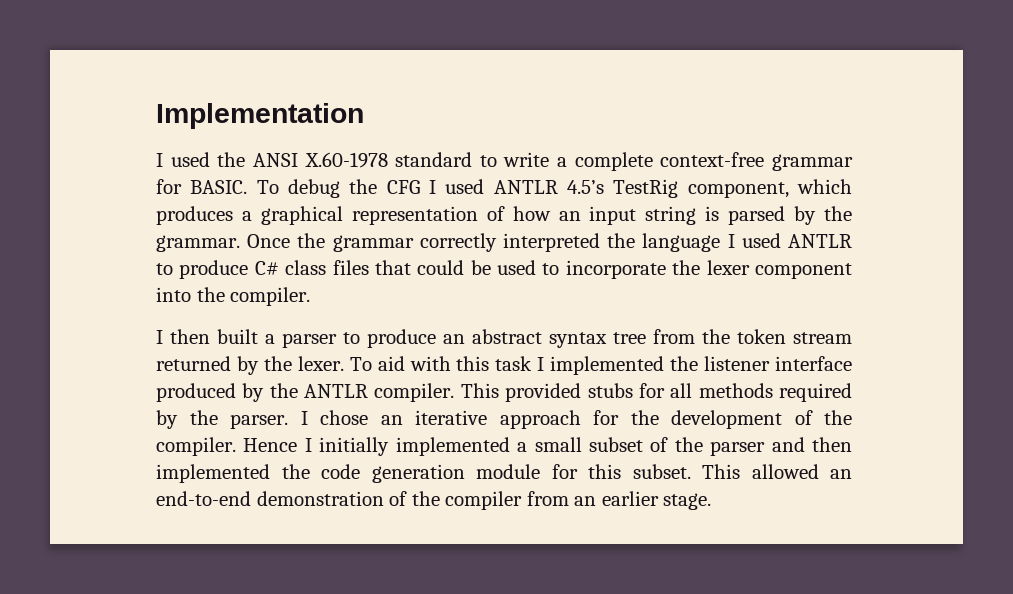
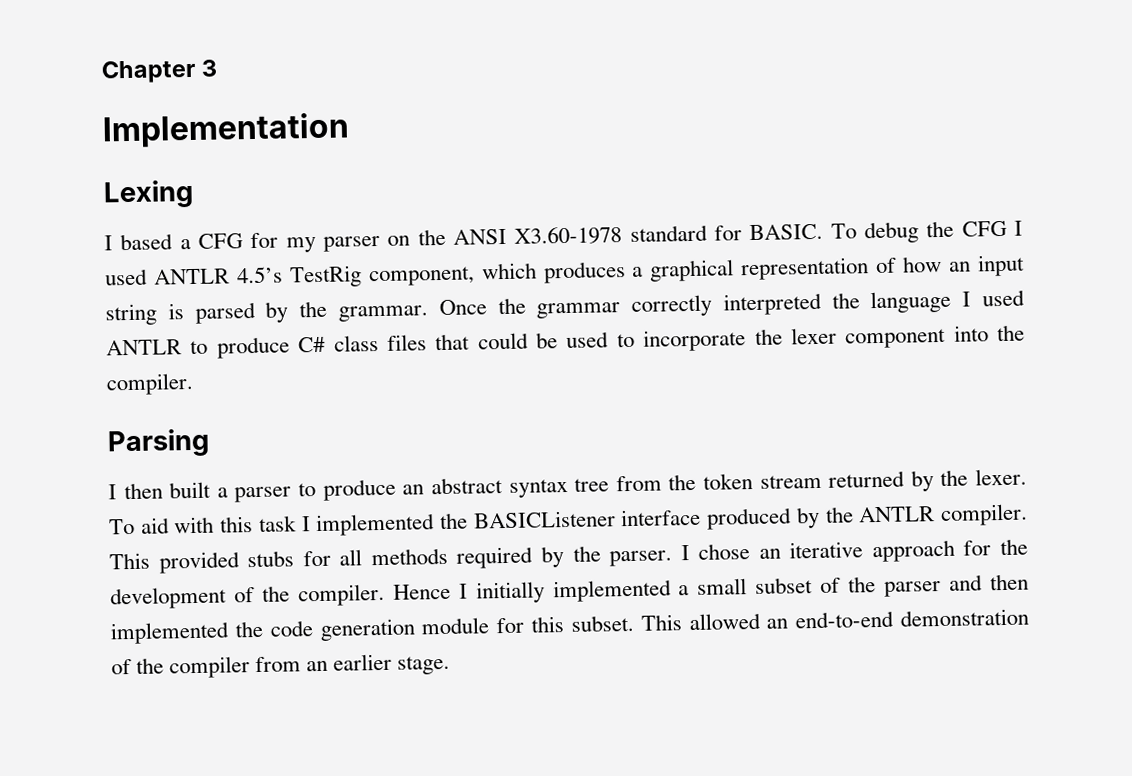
+ Chapter 3
- I used the ANSI X.60-1978 standard to write a complete context-free grammar for BASIC.
+ Lexing
+ I based a CFG for my parser on the ANSI X3.60-1978 standard for BASIC.
+ Parsing
- To aid with this task I implemented the listener interface produced by the ANTLR compiler.
+ To aid with this task I implemented the BASICListener interface produced by the ANTLR compiler.

